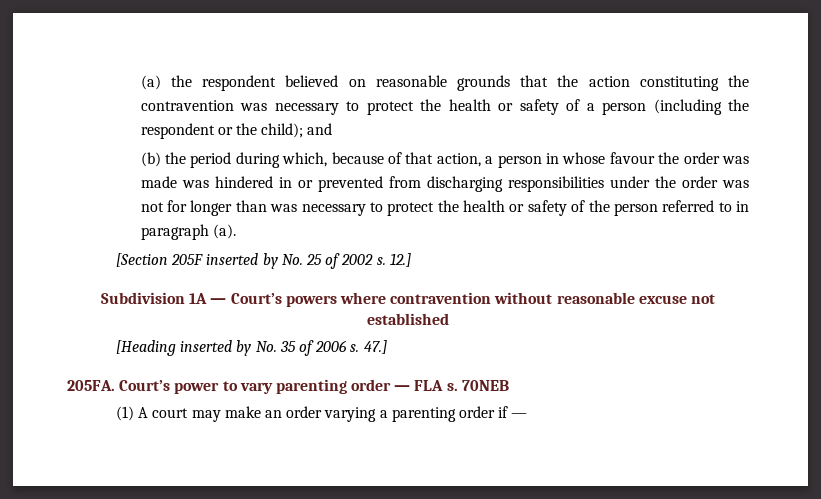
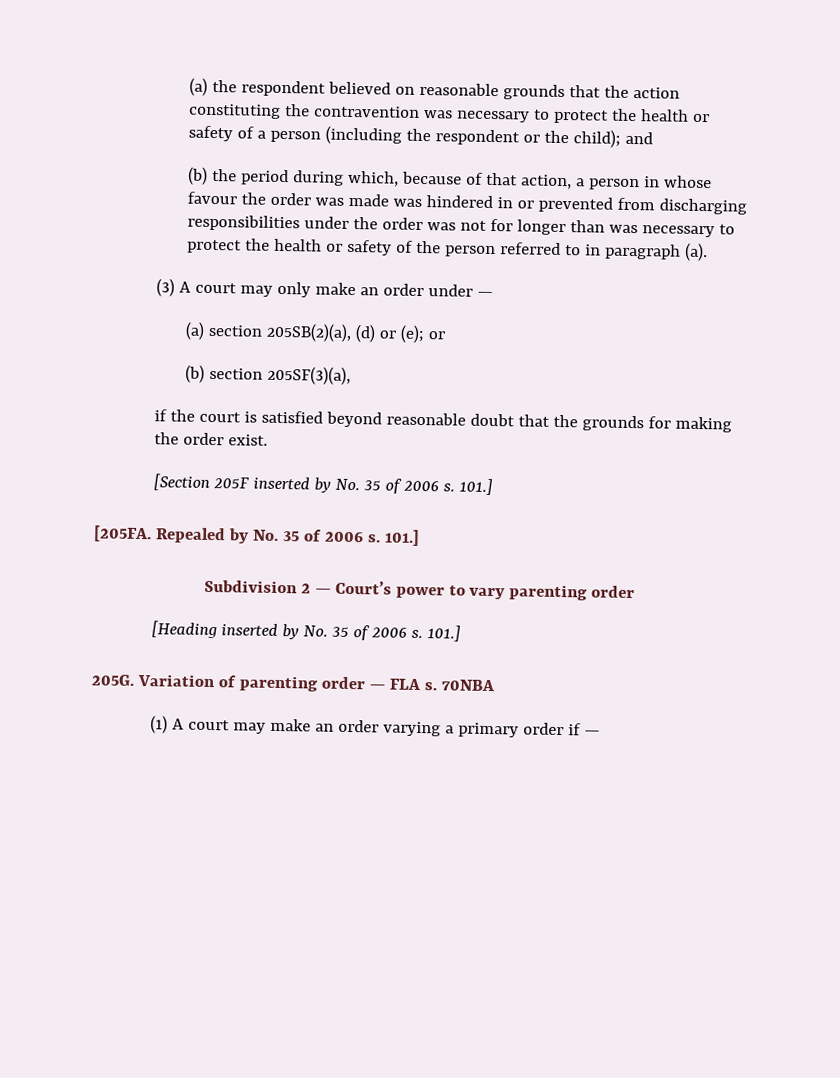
+ (3) A court may only make an order under —
+ (a) section 205SB(2)(a), (d) or (e); or
+ (b) section 205SF(3)(a),
+ if the court is satisfied beyond reasonable doubt that the grounds for making the order exist.
- [Section 205F inserted by No. 25 of 2002 s. 12.]
+ [Section 205F inserted by No. 35 of 2006 s. 101.]
+ [205FA. Repealed by No. 35 of 2006 s. 101.]
- Subdivision 1A — Court’s powers where contravention without reasonable excuse not established
+ Subdivision 2 — Court’s power to vary parenting order
- [Heading inserted by No. 35 of 2006 s. 47.]
- 205FA. Court’s power to vary parenting order — FLA s.
+ [Heading inserted by No. 35 of 2006 s. 101.]
+ 205G. Variation of parenting order — FLA s.
- 70NEB
+ 70NBA
- (1) A court may make an order varying a parenting order if —
+ (1) A court may make an order varying a primary order if —

